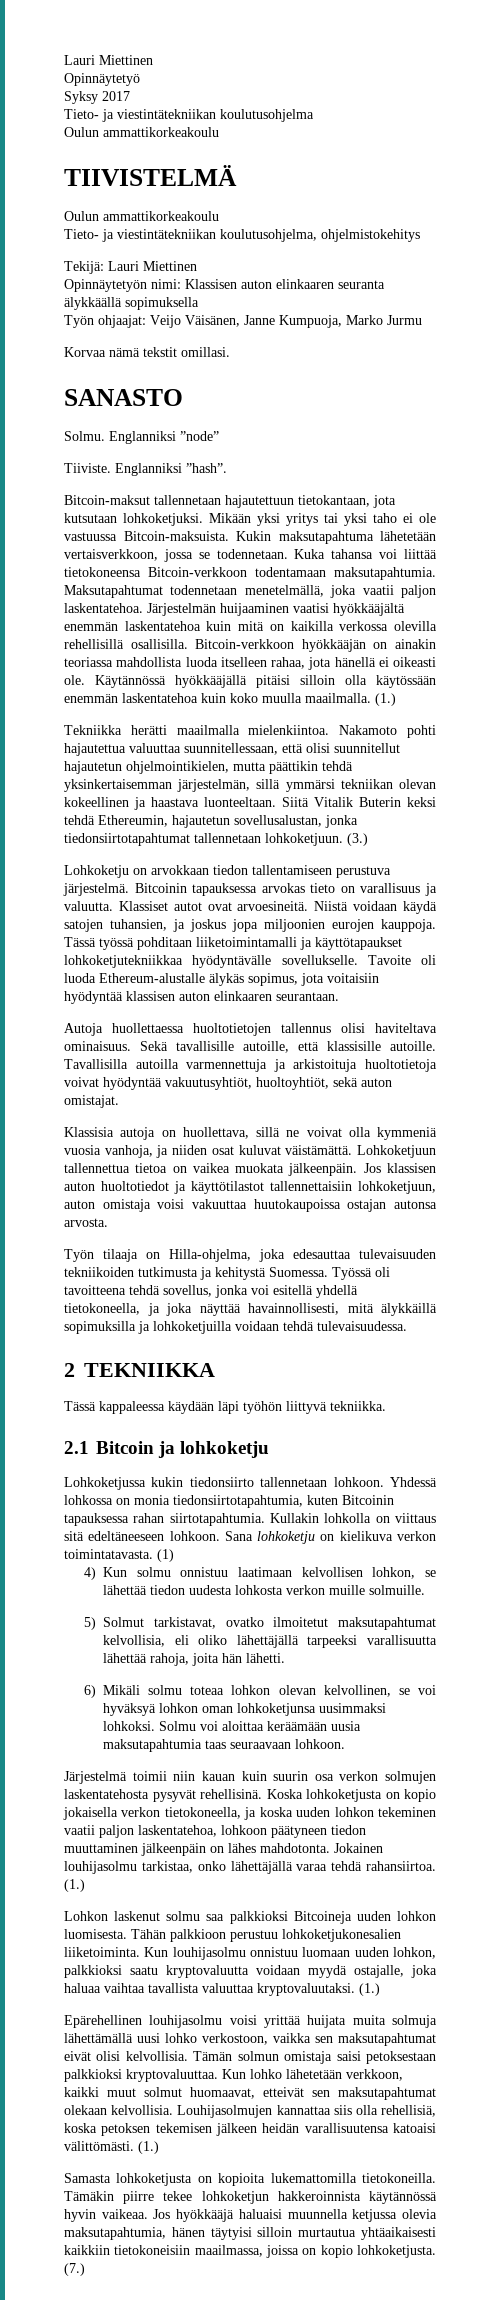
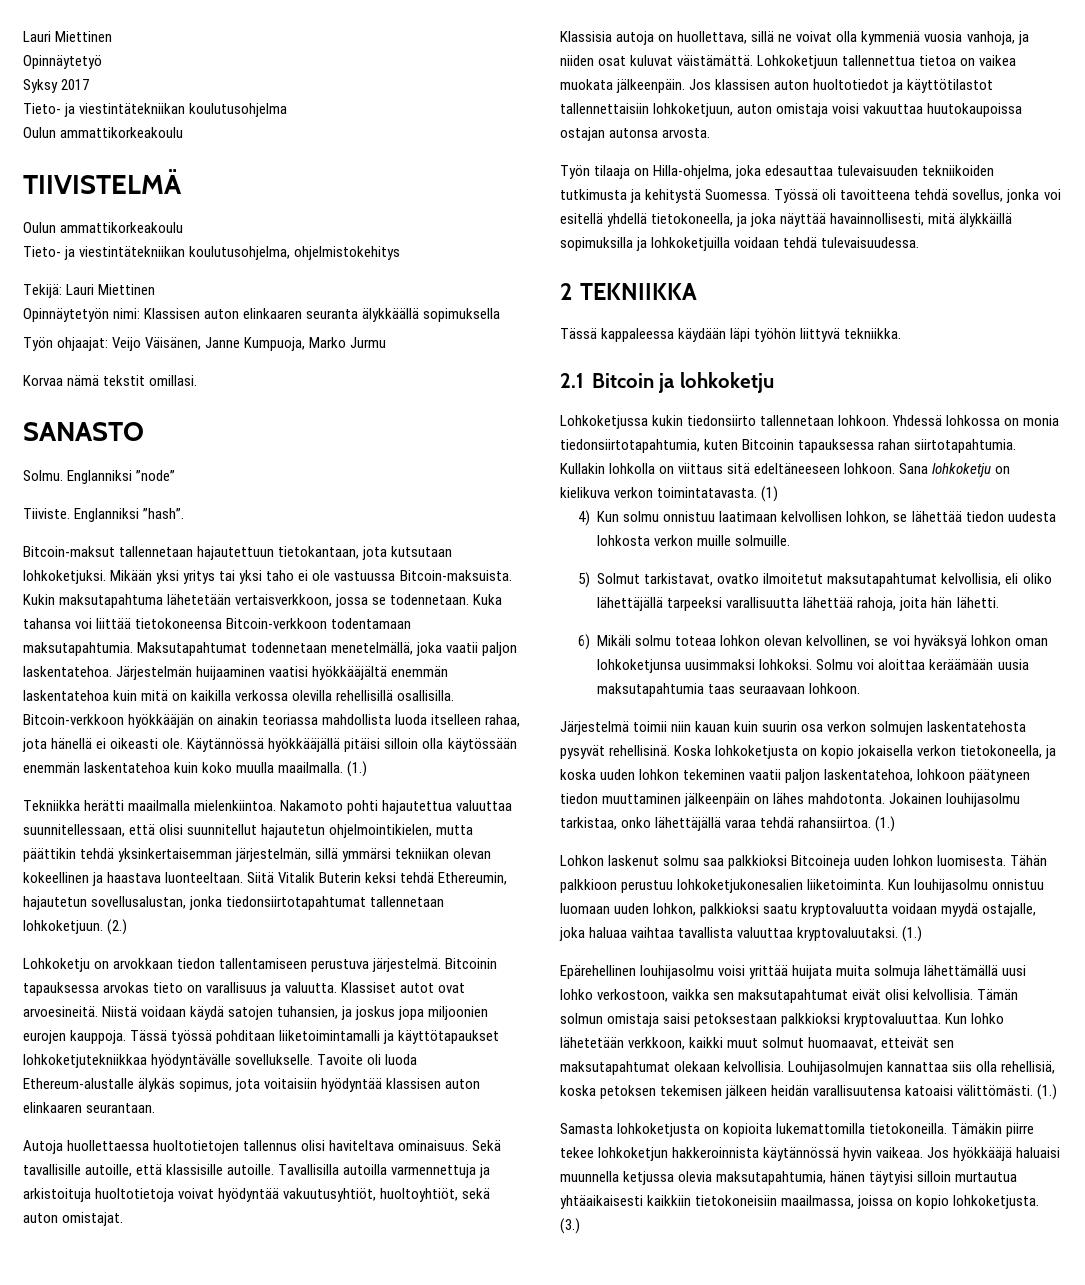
- (3.)
+ (2.)
- (7.)
+ (3.)

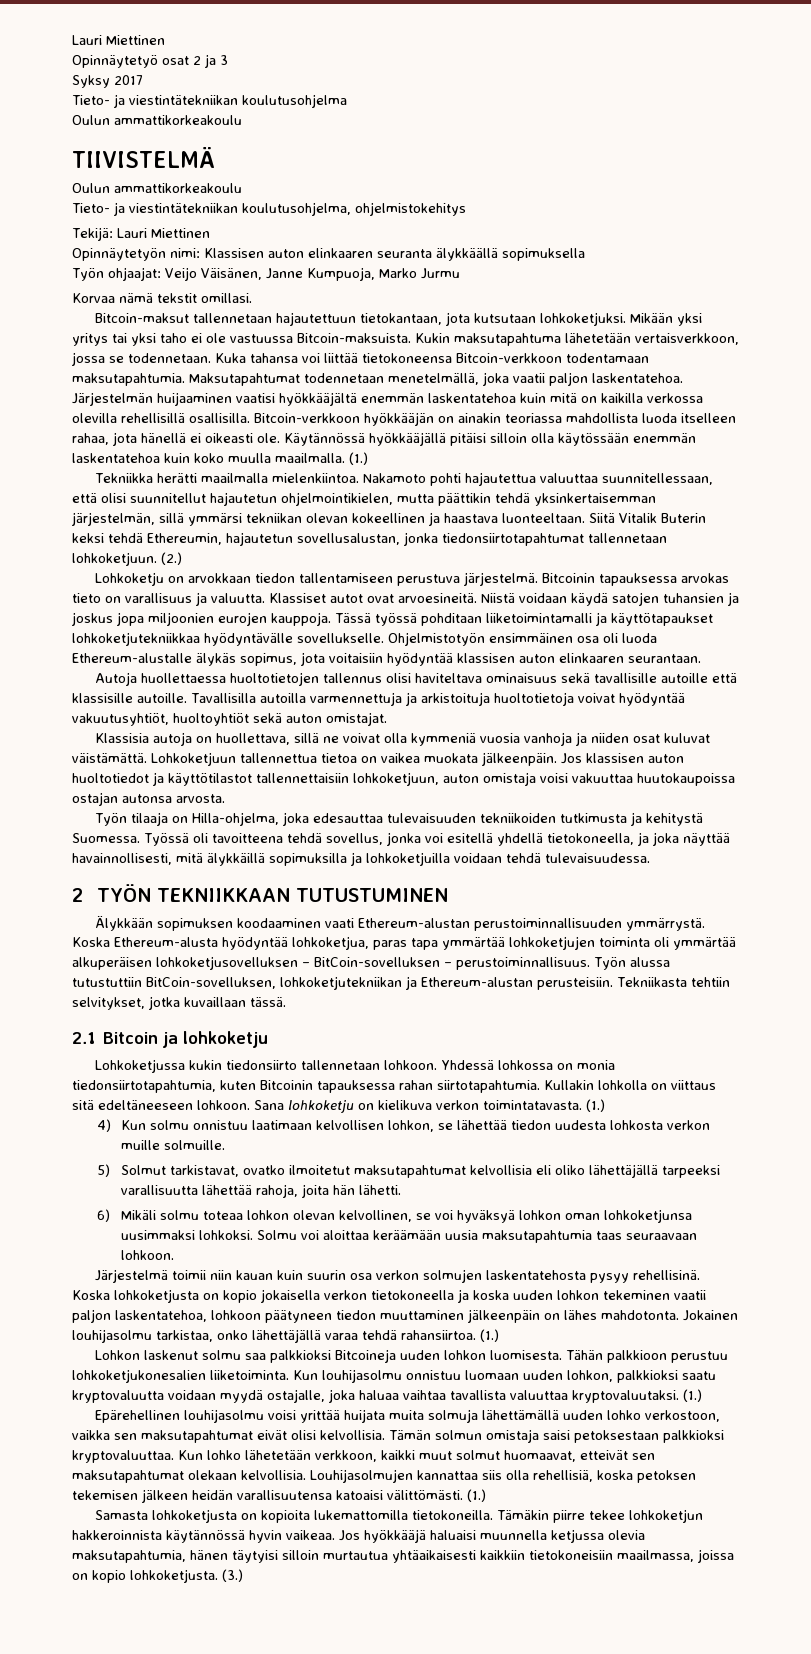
- Opinnäytetyö
+ Opinnäytetyö osat 2 ja 3
- SANASTO
- Solmu. Englanniksi ”node”
- Tiiviste. Englanniksi ”hash”.
- Niistä voidaan käydä satojen tuhansien, ja joskus jopa miljoonien eurojen kauppoja.
+ Niistä voidaan käydä satojen tuhansien ja joskus jopa miljoonien eurojen kauppoja.
- Tavoite oli luoda Ethereum-alustalle älykäs sopimus, jota voitaisiin hyödyntää klassisen auton elinkaaren seurantaan.
+ Ohjelmistotyön ensimmäinen osa oli luoda Ethereum-alustalle älykäs sopimus, jota voitaisiin hyödyntää klassisen auton elinkaaren seurantaan.
- Autoja huollettaessa huoltotietojen tallennus olisi haviteltava ominaisuus. Sekä tavallisille autoille, että klassisille autoille.
+ Autoja huollettaessa huoltotietojen tallennus olisi haviteltava ominaisuus sekä tavallisille autoille että klassisille autoille.
- Tavallisilla autoilla varmennettuja ja arkistoituja huoltotietoja voivat hyödyntää vakuutusyhtiöt, huoltoyhtiöt, sekä auton omistajat.
+ Tavallisilla autoilla varmennettuja ja arkistoituja huoltotietoja voivat hyödyntää vakuutusyhtiöt, huoltoyhtiöt sekä auton omistajat.
- Klassisia autoja on huollettava, sillä ne voivat olla kymmeniä vuosia vanhoja, ja niiden osat kuluvat väistämättä.
+ Klassisia autoja on huollettava, sillä ne voivat olla kymmeniä vuosia vanhoja ja niiden osat kuluvat väistämättä.
- 2 TEKNIIKKA
- Tässä kappaleessa käydään läpi työhön liittyvä tekniikka.
+ 2 TYÖN TEKNIIKKAAN TUTUSTUMINEN
+ Älykkään sopimuksen koodaaminen vaati Ethereum-alustan perustoiminnallisuuden ymmärrystä. Koska Ethereum-alusta hyödyntää lohkoketjua, paras tapa ymmärtää lohkoketjujen toiminta oli ymmärtää alkuperäisen lohkoketjusovelluksen – BitCoin-sovelluksen – perustoiminnallisuus. Työn alussa tutustuttiin BitCoin-sovelluksen, lohkoketjutekniikan ja Ethereum-alustan perusteisiin. Tekniikasta tehtiin selvitykset, jotka kuvaillaan tässä.
- Sana lohkoketju on kielikuva verkon toimintatavasta. (1)
+ Sana lohkoketju on kielikuva verkon toimintatavasta. (1.)
- 5) Solmut tarkistavat, ovatko ilmoitetut maksutapahtumat kelvollisia, eli oliko lähettäjällä tarpeeksi varallisuutta lähettää rahoja, joita hän lähetti.
+ 5) Solmut tarkistavat, ovatko ilmoitetut maksutapahtumat kelvollisia eli oliko lähettäjällä tarpeeksi varallisuutta lähettää rahoja, joita hän lähetti.
- Järjestelmä toimii niin kauan kuin suurin osa verkon solmujen laskentatehosta pysyvät rehellisinä.
+ Järjestelmä toimii niin kauan kuin suurin osa verkon solmujen laskentatehosta pysyy rehellisinä.
- Koska lohkoketjusta on kopio jokaisella verkon tietokoneella, ja koska uuden lohkon tekeminen vaatii paljon laskentatehoa, lohkoon päätyneen tiedon muuttaminen jälkeenpäin on lähes mahdotonta.
+ Koska lohkoketjusta on kopio jokaisella verkon tietokoneella ja koska uuden lohkon tekeminen vaatii paljon laskentatehoa, lohkoon päätyneen tiedon muuttaminen jälkeenpäin on lähes mahdotonta.
- Epärehellinen louhijasolmu voisi yrittää huijata muita solmuja lähettämällä uusi lohko verkostoon, vaikka sen maksutapahtumat eivät olisi kelvollisia.
+ Epärehellinen louhijasolmu voisi yrittää huijata muita solmuja lähettämällä uuden lohko verkostoon, vaikka sen maksutapahtumat eivät olisi kelvollisia.

